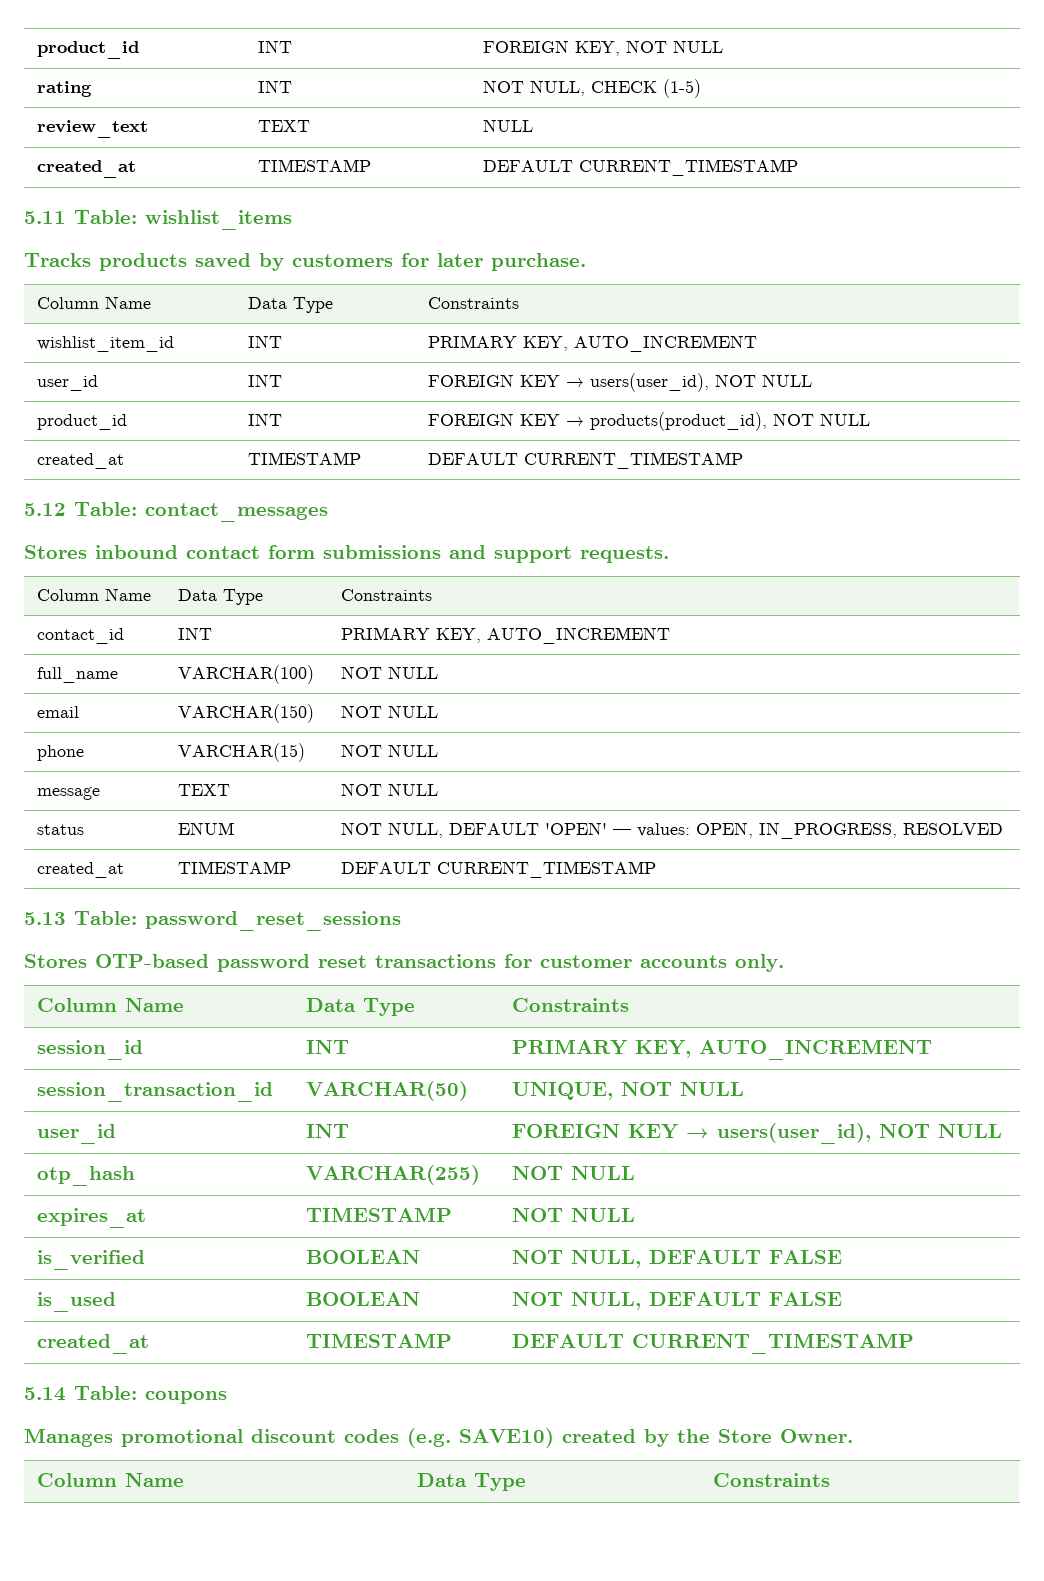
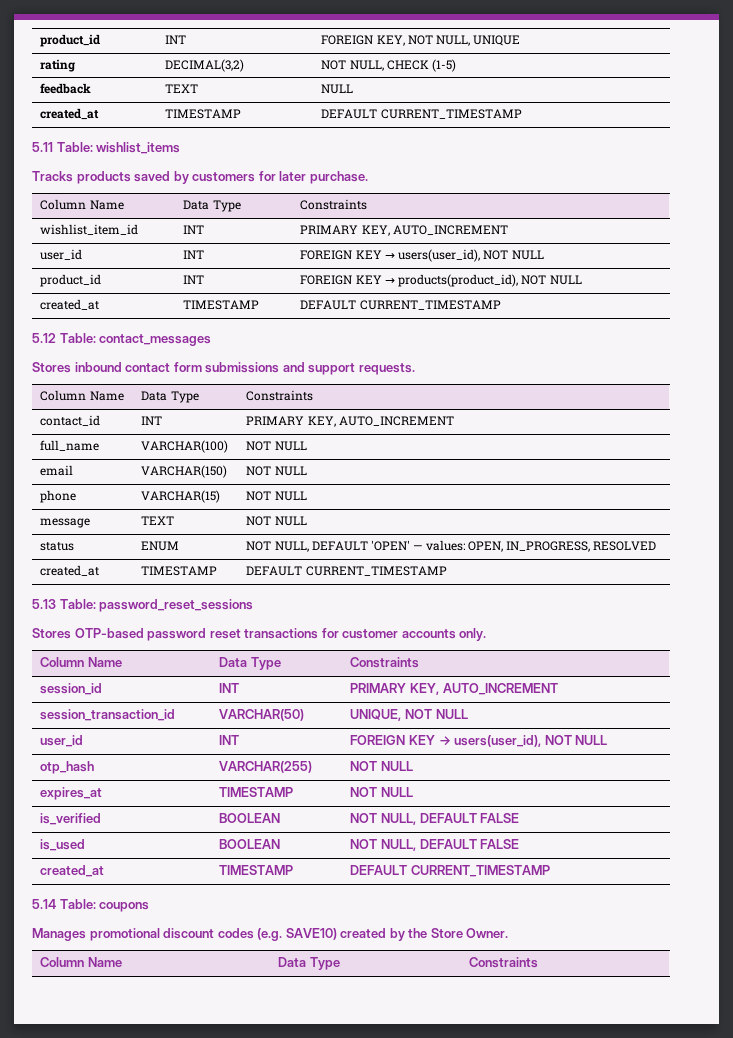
- product_id | INT | FOREIGN KEY, NOT NULL
+ product_id | INT | FOREIGN KEY, NOT NULL, UNIQUE
- rating | INT | NOT NULL, CHECK (1-5)
+ rating | DECIMAL(3,2) | NOT NULL, CHECK (1-5)
- review_text | TEXT | NULL
+ feedback | TEXT | NULL

